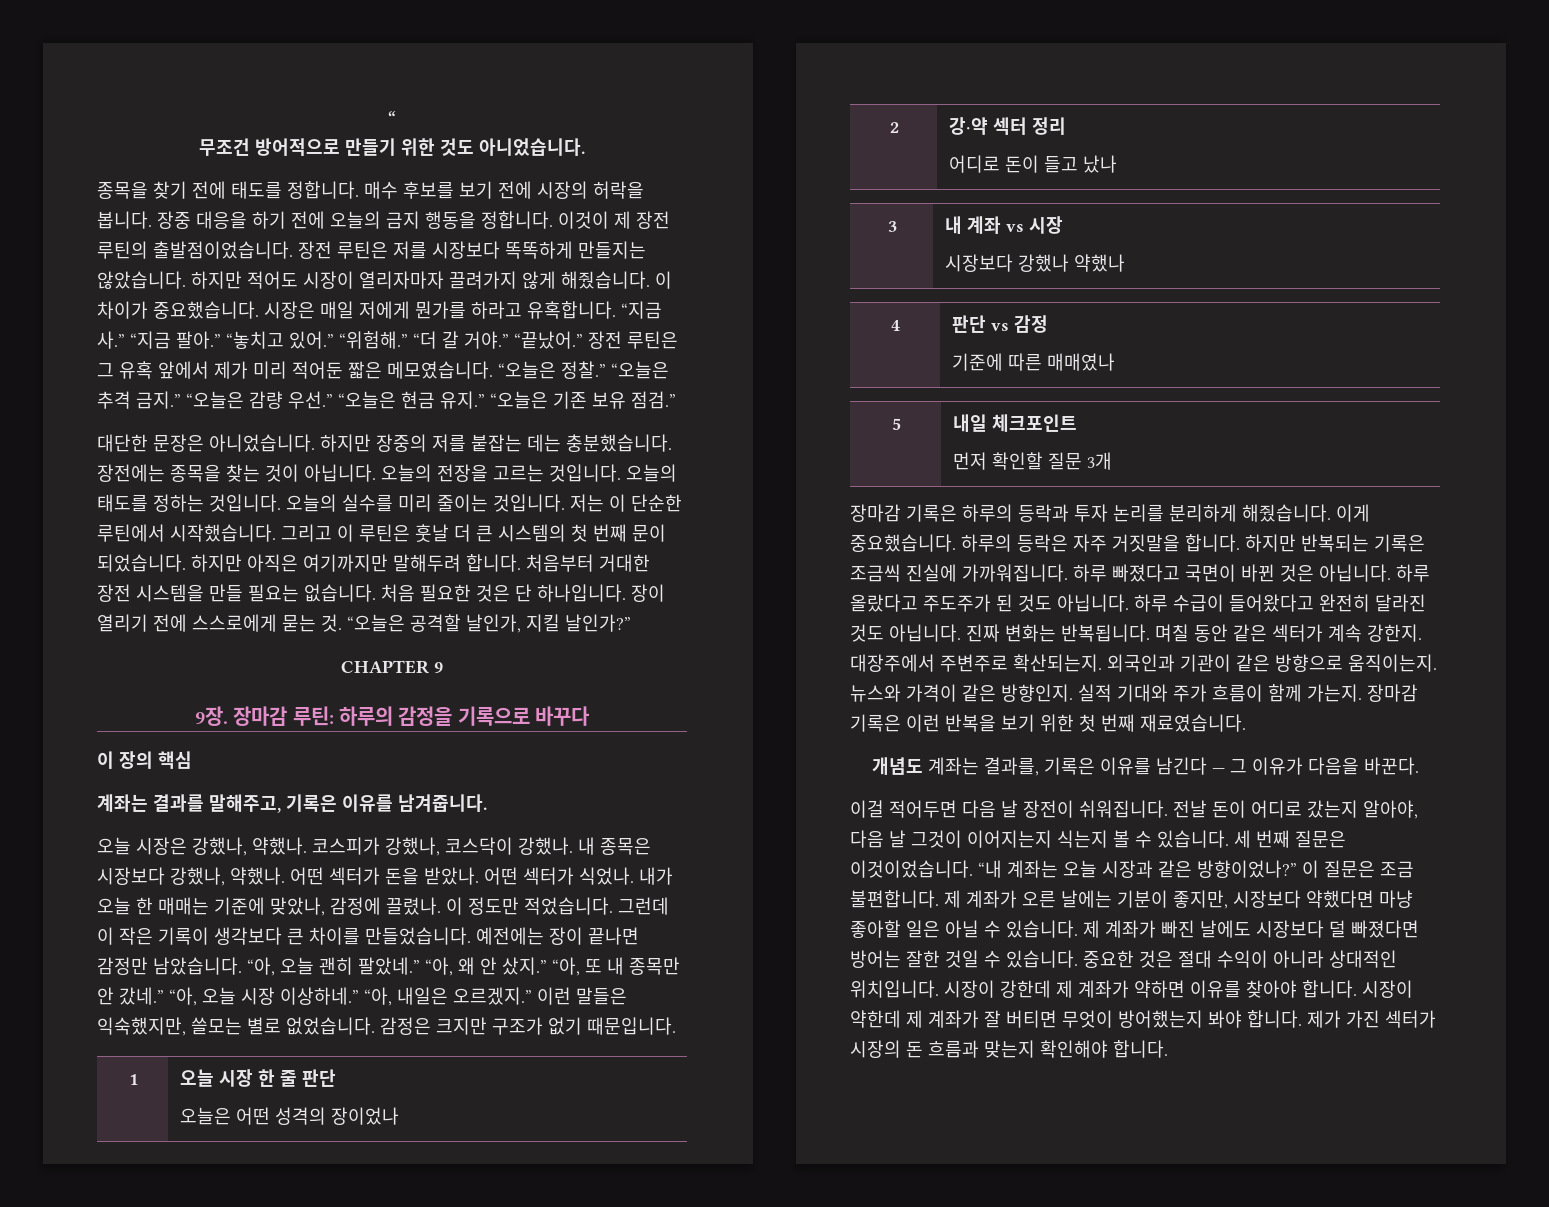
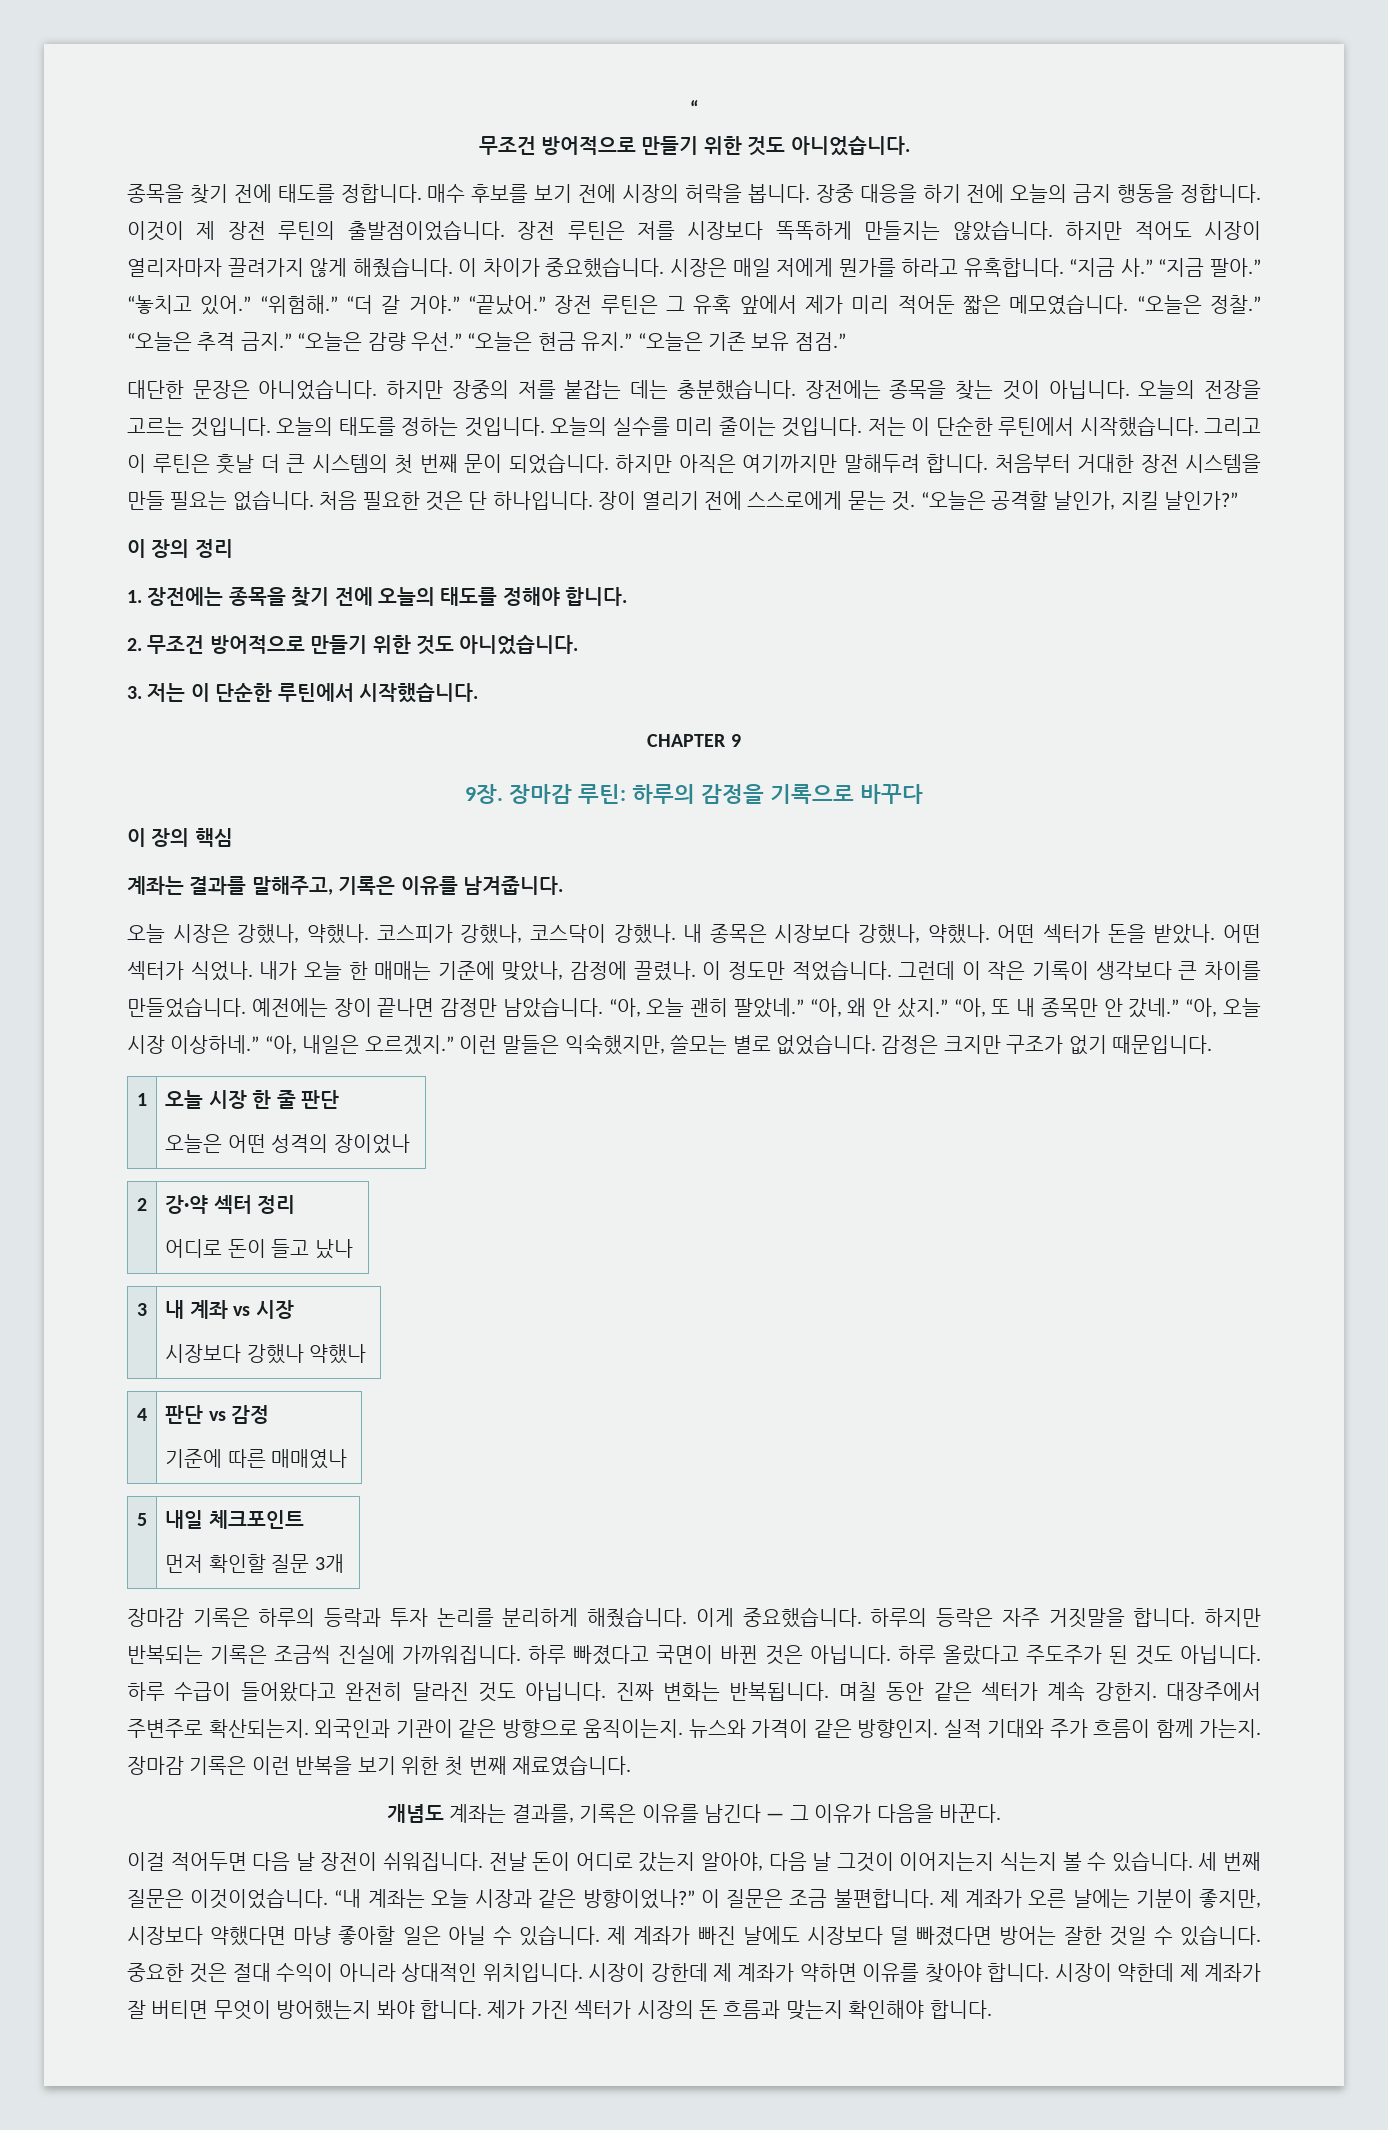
+ 이 장의 정리
+ 1. 장전에는 종목을 찾기 전에 오늘의 태도를 정해야 합니다.
+ 2. 무조건 방어적으로 만들기 위한 것도 아니었습니다.
+ 3. 저는 이 단순한 루틴에서 시작했습니다.

